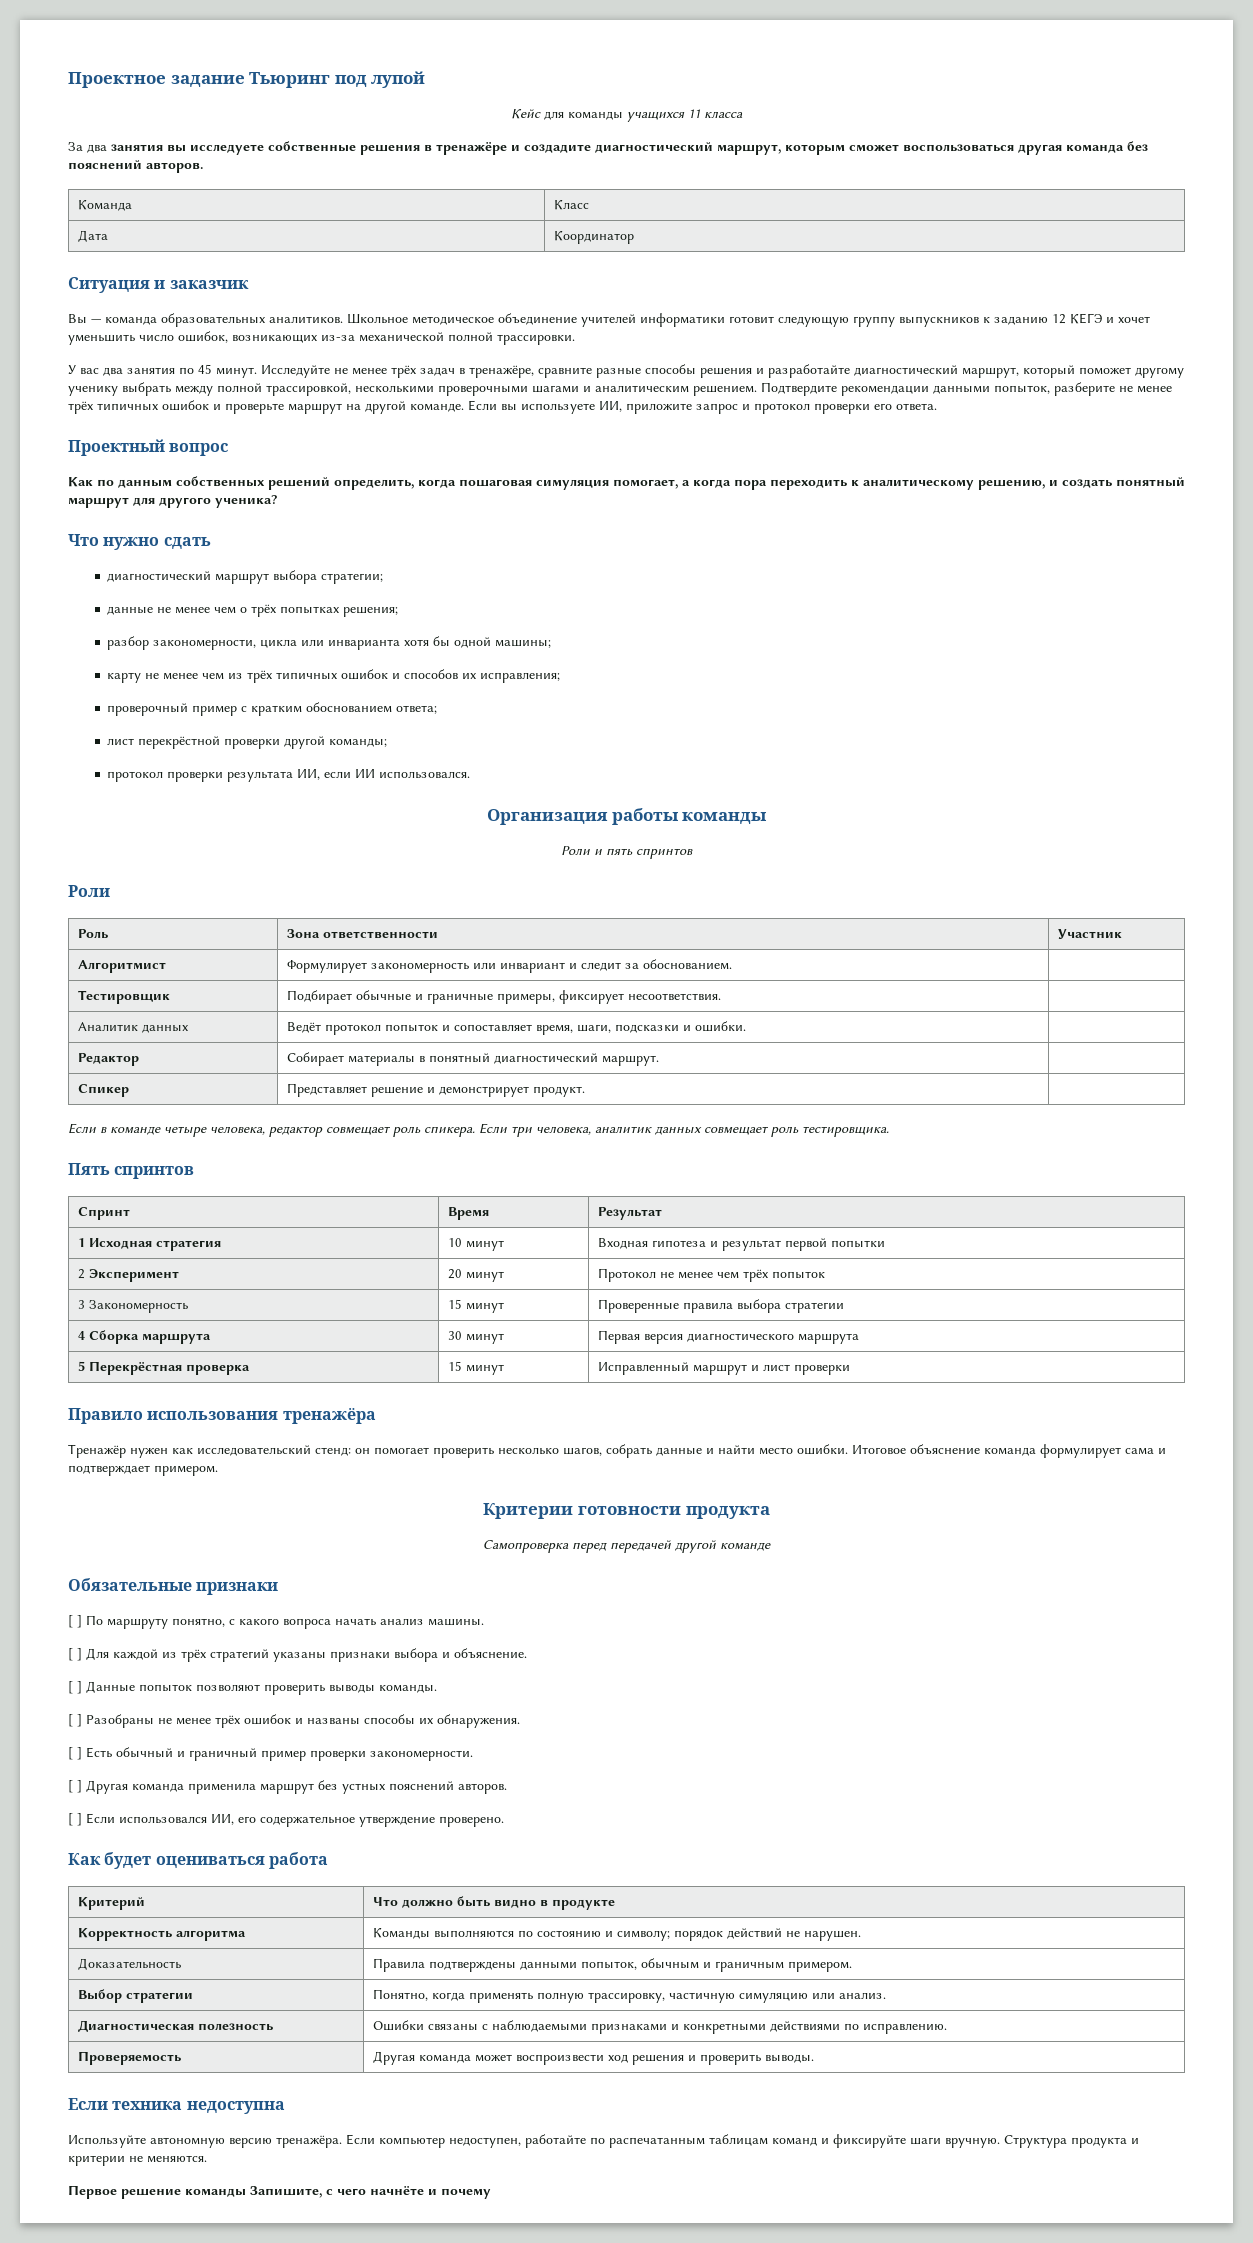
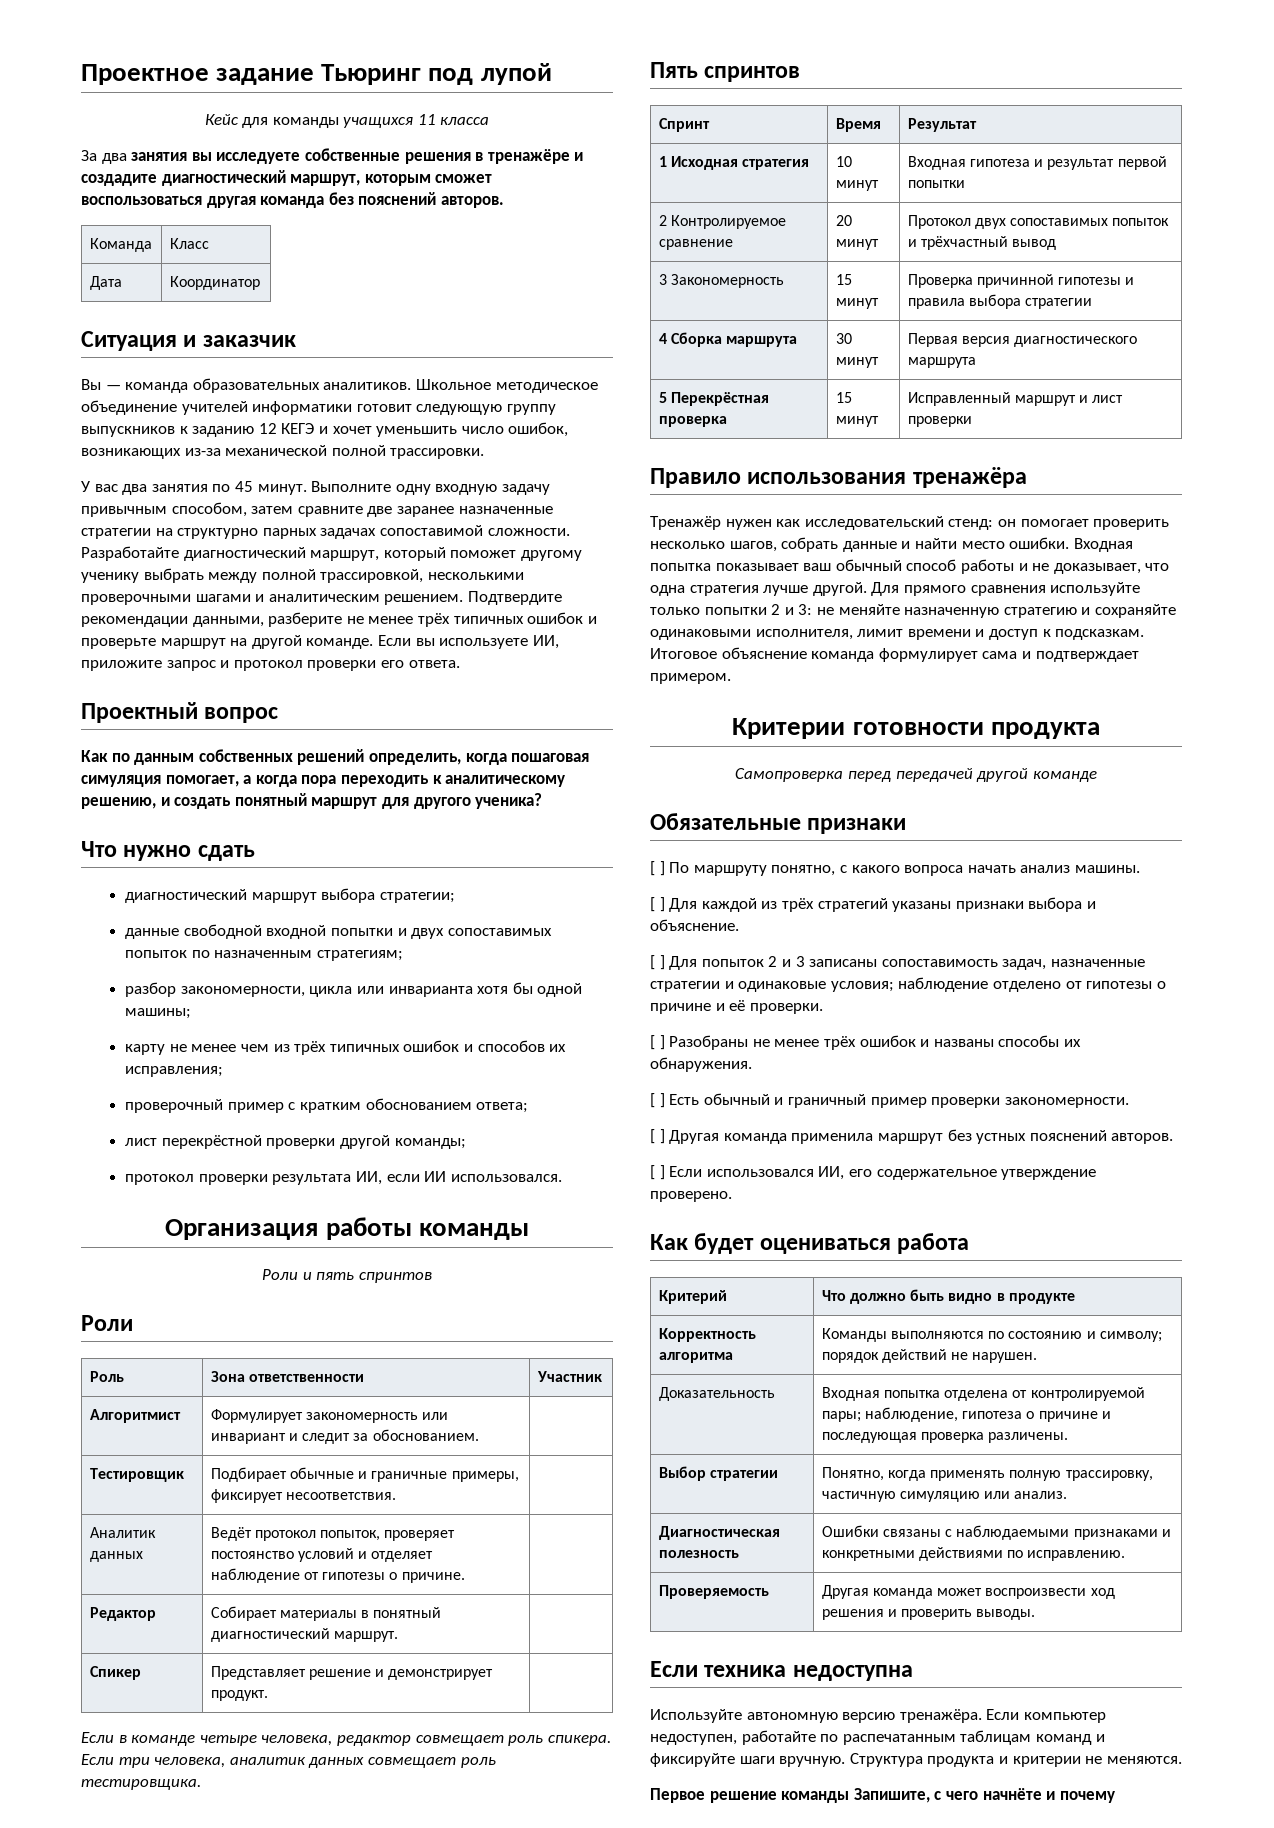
- Исследуйте не менее трёх задач в тренажёре, сравните разные способы решения и разработайте диагностический маршрут, который поможет другому ученику выбрать между полной трассировкой, несколькими проверочными шагами и аналитическим решением.
+ Выполните одну входную задачу привычным способом, затем сравните две заранее назначенные стратегии на структурно парных задачах сопоставимой сложности. Разработайте диагностический маршрут, который поможет другому ученику выбрать между полной трассировкой, несколькими проверочными шагами и аналитическим решением.
- Подтвердите рекомендации данными попыток, разберите не менее трёх типичных ошибок и проверьте маршрут на другой команде.
+ Подтвердите рекомендации данными, разберите не менее трёх типичных ошибок и проверьте маршрут на другой команде.
- данные не менее чем о трёх попытках решения;
+ данные свободной входной попытки и двух сопоставимых попыток по назначенным стратегиям;
- Аналитик данных | Ведёт протокол попыток и сопоставляет время, шаги, подсказки и ошибки. |
+ Аналитик данных | Ведёт протокол попыток, проверяет постоянство условий и отделяет наблюдение от гипотезы о причине. |
- 2 Эксперимент | 20 минут | Протокол не менее чем трёх попыток
+ 2 Контролируемое сравнение | 20 минут | Протокол двух сопоставимых попыток и трёхчастный вывод
- 3 Закономерность | 15 минут | Проверенные правила выбора стратегии
+ 3 Закономерность | 15 минут | Проверка причинной гипотезы и правила выбора стратегии
+ Входная попытка показывает ваш обычный способ работы и не доказывает, что одна стратегия лучше другой. Для прямого сравнения используйте только попытки 2 и 3: не меняйте назначенную стратегию и сохраняйте одинаковыми исполнителя, лимит времени и доступ к подсказкам.
- [ ] Данные попыток позволяют проверить выводы команды.
+ [ ] Для попыток 2 и 3 записаны сопоставимость задач, назначенные стратегии и одинаковые условия; наблюдение отделено от гипотезы о причине и её проверки.
- Доказательность | Правила подтверждены данными попыток, обычным и граничным примером.
+ Доказательность | Входная попытка отделена от контролируемой пары; наблюдение, гипотеза о причине и последующая проверка различены.

